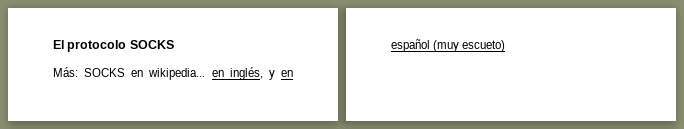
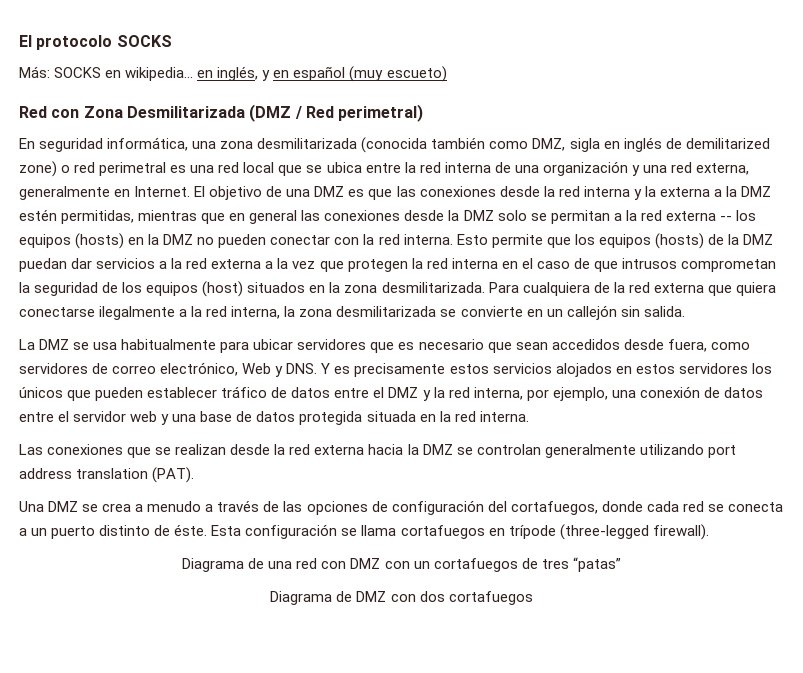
+ Red con Zona Desmilitarizada (DMZ / Red perimetral)
+ En seguridad informática, una zona desmilitarizada (conocida también como DMZ, sigla en inglés de demilitarized zone) o red perimetral es una red local que se ubica entre la red interna de una organización y una red externa, generalmente en Internet. El objetivo de una DMZ es que las conexiones desde la red interna y la externa a la DMZ estén permitidas, mientras que en general las conexiones desde la DMZ solo se permitan a la red externa -- los equipos (hosts) en la DMZ no pueden conectar con la red interna. Esto permite que los equipos (hosts) de la DMZ puedan dar servicios a la red externa a la vez que protegen la red interna en el caso de que intrusos comprometan la seguridad de los equipos (host) situados en la zona desmilitarizada. Para cualquiera de la red externa que quiera conectarse ilegalmente a la red interna, la zona desmilitarizada se convierte en un callejón sin salida.
+ La DMZ se usa habitualmente para ubicar servidores que es necesario que sean accedidos desde fuera, como servidores de correo electrónico, Web y DNS. Y es precisamente estos servicios alojados en estos servidores los únicos que pueden establecer tráfico de datos entre el DMZ y la red interna, por ejemplo, una conexión de datos entre el servidor web y una base de datos protegida situada en la red interna.
+ Las conexiones que se realizan desde la red externa hacia la DMZ se controlan generalmente utilizando port address translation (PAT).
+ Una DMZ se crea a menudo a través de las opciones de configuración del cortafuegos, donde cada red se conecta a un puerto distinto de éste. Esta configuración se llama cortafuegos en trípode (three-legged firewall).
+ Diagrama de una red con DMZ con un cortafuegos de tres “patas”
+ Diagrama de DMZ con dos cortafuegos

